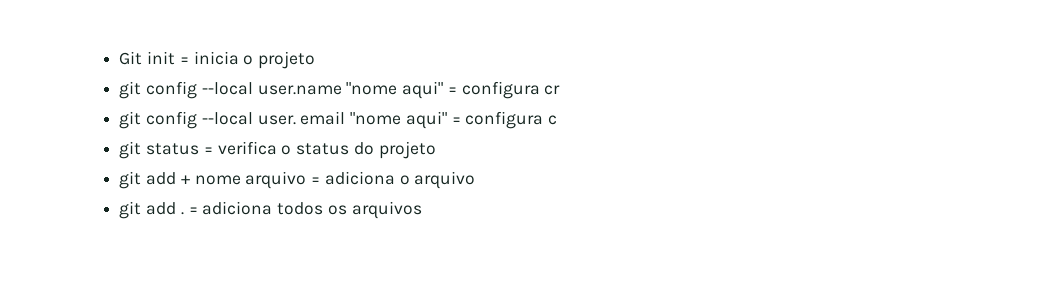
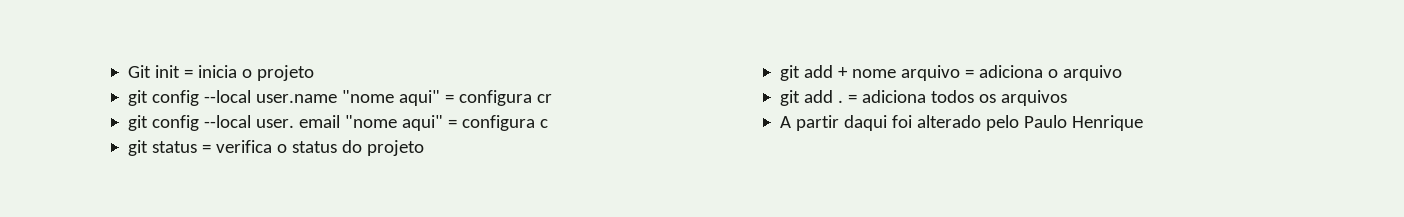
+ A partir daqui foi alterado pelo Paulo Henrique

